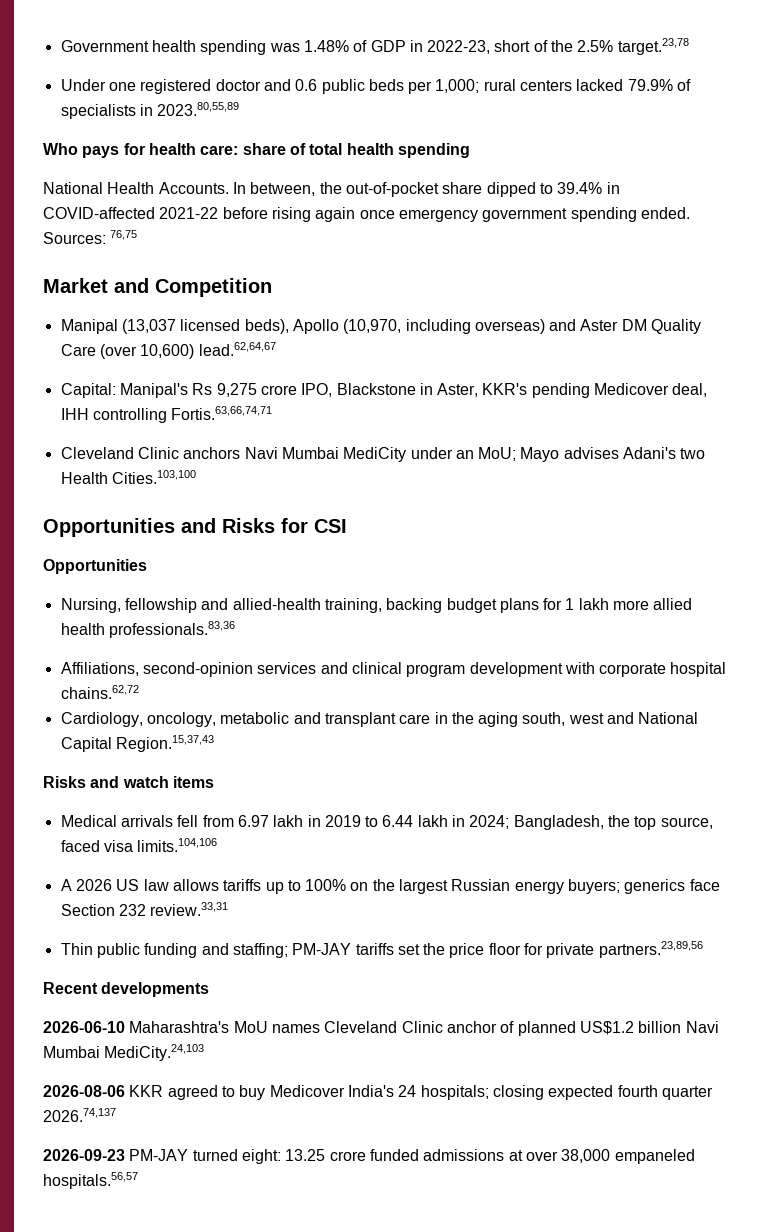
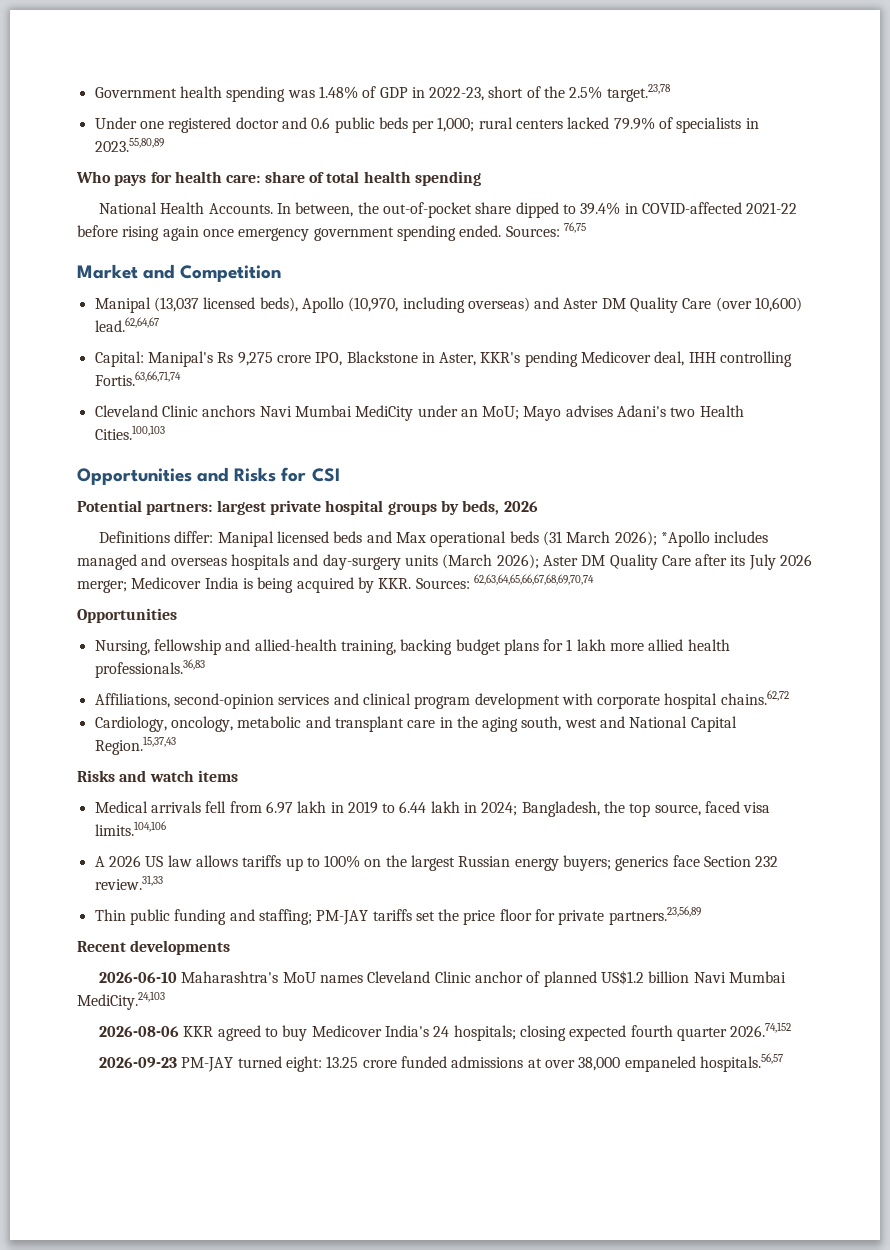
- Under one registered doctor and 0.6 public beds per 1,000; rural centers lacked 79.9% of specialists in 2023.80,55,89
+ Under one registered doctor and 0.6 public beds per 1,000; rural centers lacked 79.9% of specialists in 2023.55,80,89
- Capital: Manipal's Rs 9,275 crore IPO, Blackstone in Aster, KKR's pending Medicover deal, IHH controlling Fortis.63,66,74,71
+ Capital: Manipal's Rs 9,275 crore IPO, Blackstone in Aster, KKR's pending Medicover deal, IHH controlling Fortis.63,66,71,74
- Cleveland Clinic anchors Navi Mumbai MediCity under an MoU; Mayo advises Adani's two Health Cities.103,100
+ Cleveland Clinic anchors Navi Mumbai MediCity under an MoU; Mayo advises Adani's two Health Cities.100,103
+ Potential partners: largest private hospital groups by beds, 2026
+ Definitions differ: Manipal licensed beds and Max operational beds (31 March 2026); *Apollo includes managed and overseas hospitals and day-surgery units (March 2026); Aster DM Quality Care after its July 2026 merger; Medicover India is being acquired by KKR. Sources: 62,63,64,65,66,67,68,69,70,74
- Nursing, fellowship and allied-health training, backing budget plans for 1 lakh more allied health professionals.83,36
+ Nursing, fellowship and allied-health training, backing budget plans for 1 lakh more allied health professionals.36,83
- A 2026 US law allows tariffs up to 100% on the largest Russian energy buyers; generics face Section 232 review.33,31
+ A 2026 US law allows tariffs up to 100% on the largest Russian energy buyers; generics face Section 232 review.31,33
- Thin public funding and staffing; PM-JAY tariffs set the price floor for private partners.23,89,56
+ Thin public funding and staffing; PM-JAY tariffs set the price floor for private partners.23,56,89
- 2026-08-06 KKR agreed to buy Medicover India's 24 hospitals; closing expected fourth quarter 2026.74,137
+ 2026-08-06 KKR agreed to buy Medicover India's 24 hospitals; closing expected fourth quarter 2026.74,152

